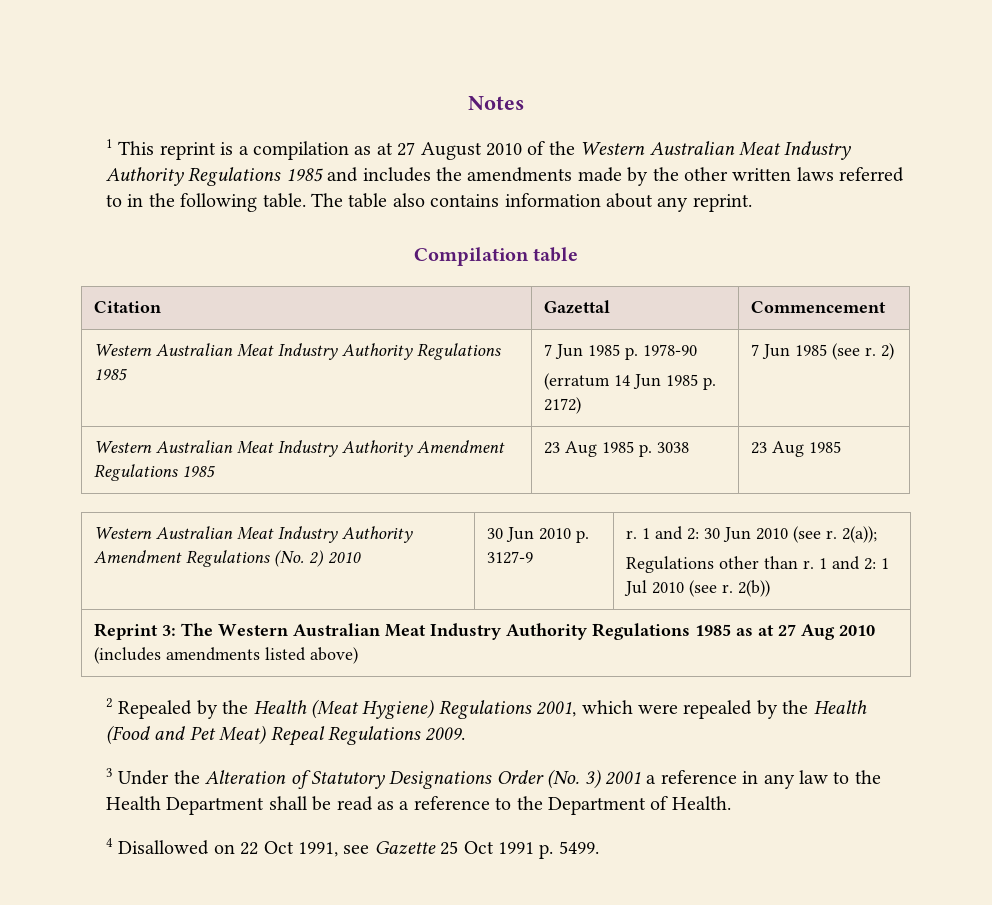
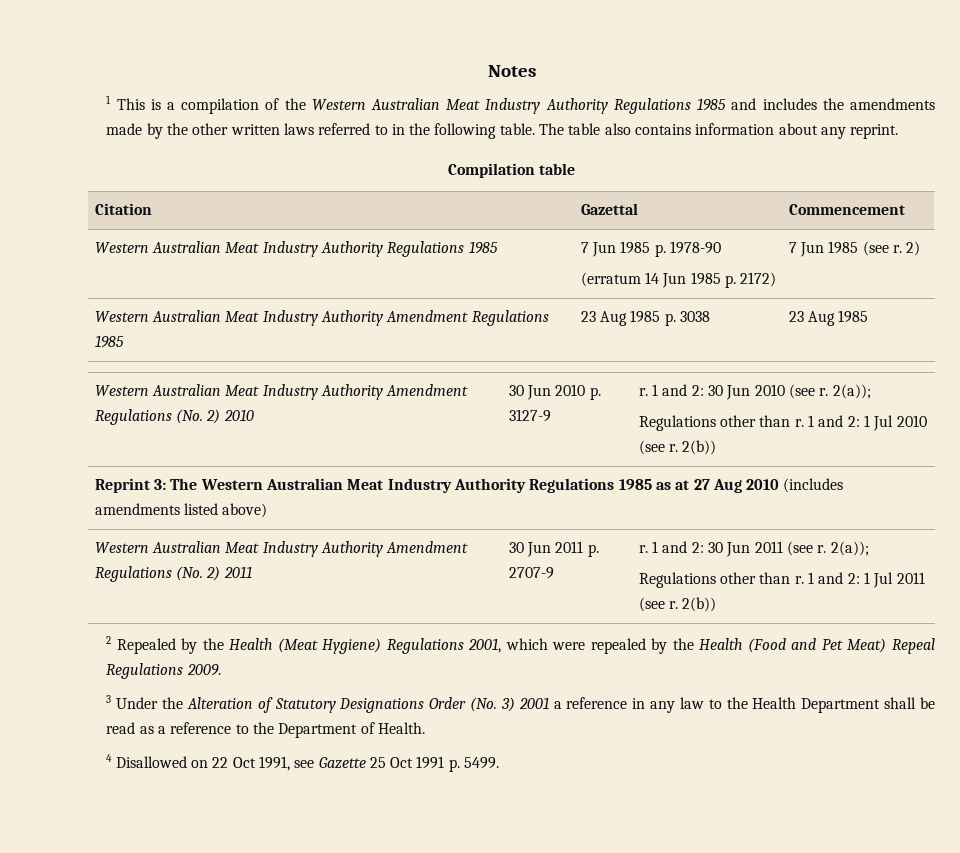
- 1 This reprint is a compilation as at 27 August 2010 of the Western Australian Meat Industry Authority Regulations 1985 and includes the amendments made by the other written laws referred to in the following table.
+ 1 This is a compilation of the Western Australian Meat Industry Authority Regulations 1985 and includes the amendments made by the other written laws referred to in the following table.
+ Western Australian Meat Industry Authority Amendment Regulations (No. 2) 2011 | 30 Jun 2011 p. 2707-9 | r. 1 and 2: 30 Jun 2011 (see r. 2(a));
+ Regulations other than r. 1 and 2: 1 Jul 2011 (see r. 2(b))

